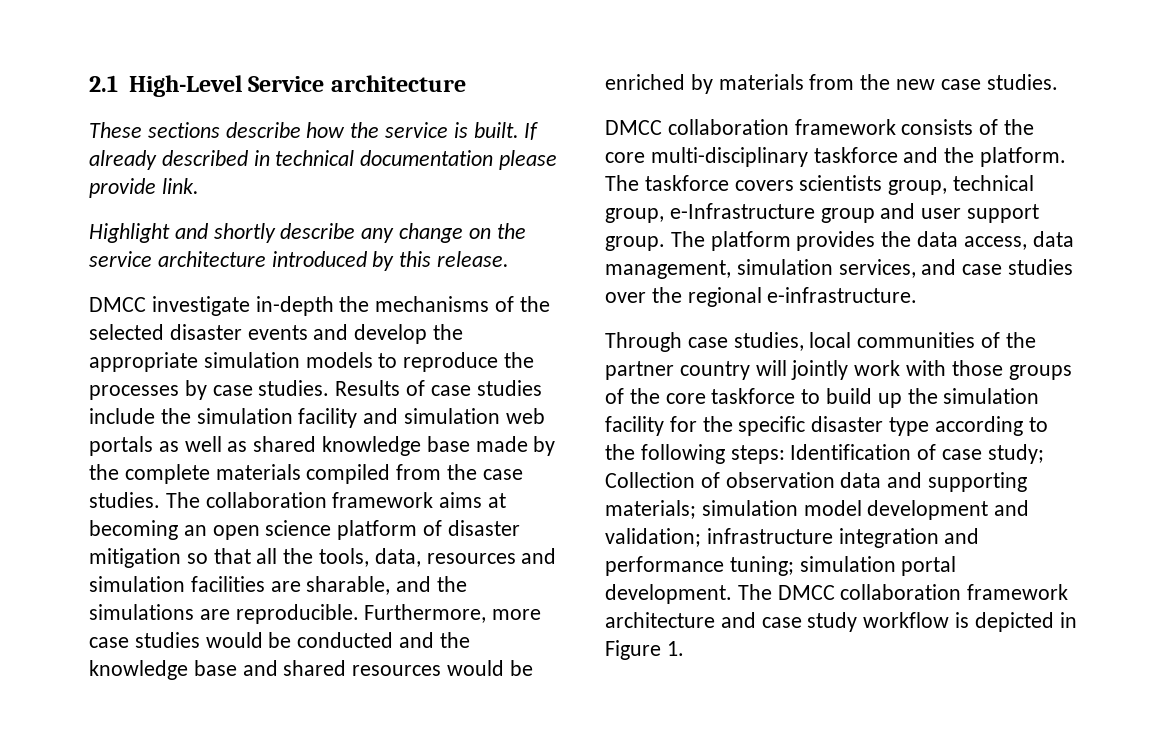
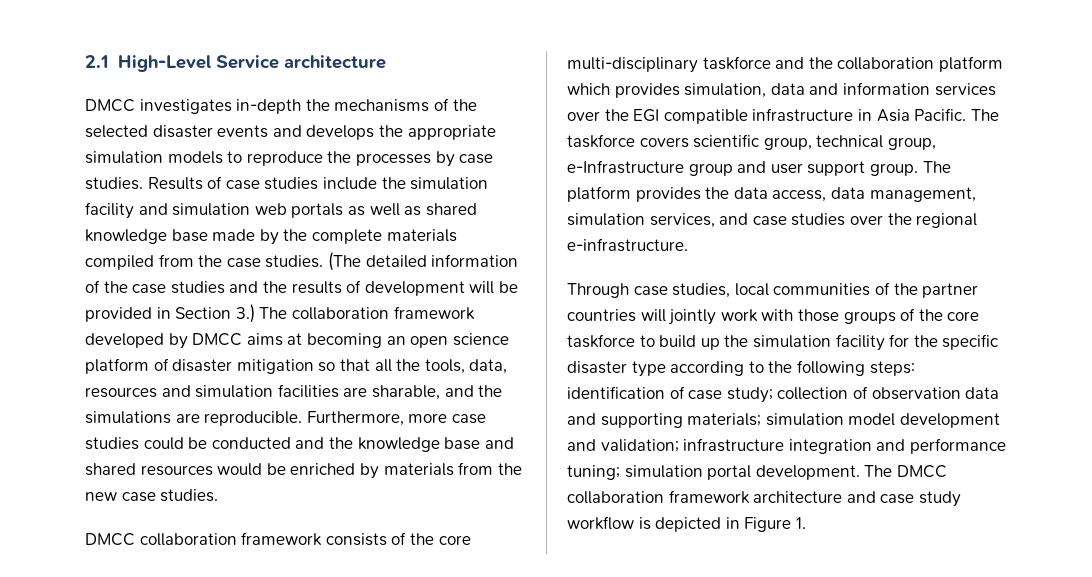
- These sections describe how the service is built. If already described in technical documentation please provide link.
- Highlight and shortly describe any change on the service architecture introduced by this release.
- DMCC investigate in-depth the mechanisms of the selected disaster events and develop the appropriate simulation models to reproduce the processes by case studies.
+ DMCC investigates in-depth the mechanisms of the selected disaster events and develops the appropriate simulation models to reproduce the processes by case studies.
- The collaboration framework aims at becoming an open science platform of disaster mitigation so that all the tools, data, resources and simulation facilities are sharable, and the simulations are reproducible.
+ (The detailed information of the case studies and the results of development will be provided in Section 3.) The collaboration framework developed by DMCC aims at becoming an open science platform of disaster mitigation so that all the tools, data, resources and simulation facilities are sharable, and the simulations are reproducible.
- Furthermore, more case studies would be conducted and the knowledge base and shared resources would be enriched by materials from the new case studies.
+ Furthermore, more case studies could be conducted and the knowledge base and shared resources would be enriched by materials from the new case studies.
- DMCC collaboration framework consists of the core multi-disciplinary taskforce and the platform.
+ DMCC collaboration framework consists of the core multi-disciplinary taskforce and the collaboration platform which provides simulation, data and information services over the EGI compatible infrastructure in Asia Pacific.
- The taskforce covers scientists group, technical group, e-Infrastructure group and user support group.
+ The taskforce covers scientific group, technical group, e-Infrastructure group and user support group.
- Through case studies, local communities of the partner country will jointly work with those groups of the core taskforce to build up the simulation facility for the specific disaster type according to the following steps: Identification of case study; Collection of observation data and supporting materials; simulation model development and validation; infrastructure integration and performance tuning; simulation portal development.
+ Through case studies, local communities of the partner countries will jointly work with those groups of the core taskforce to build up the simulation facility for the specific disaster type according to the following steps: identification of case study; collection of observation data and supporting materials; simulation model development and validation; infrastructure integration and performance tuning; simulation portal development.

